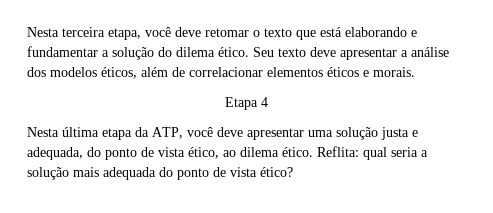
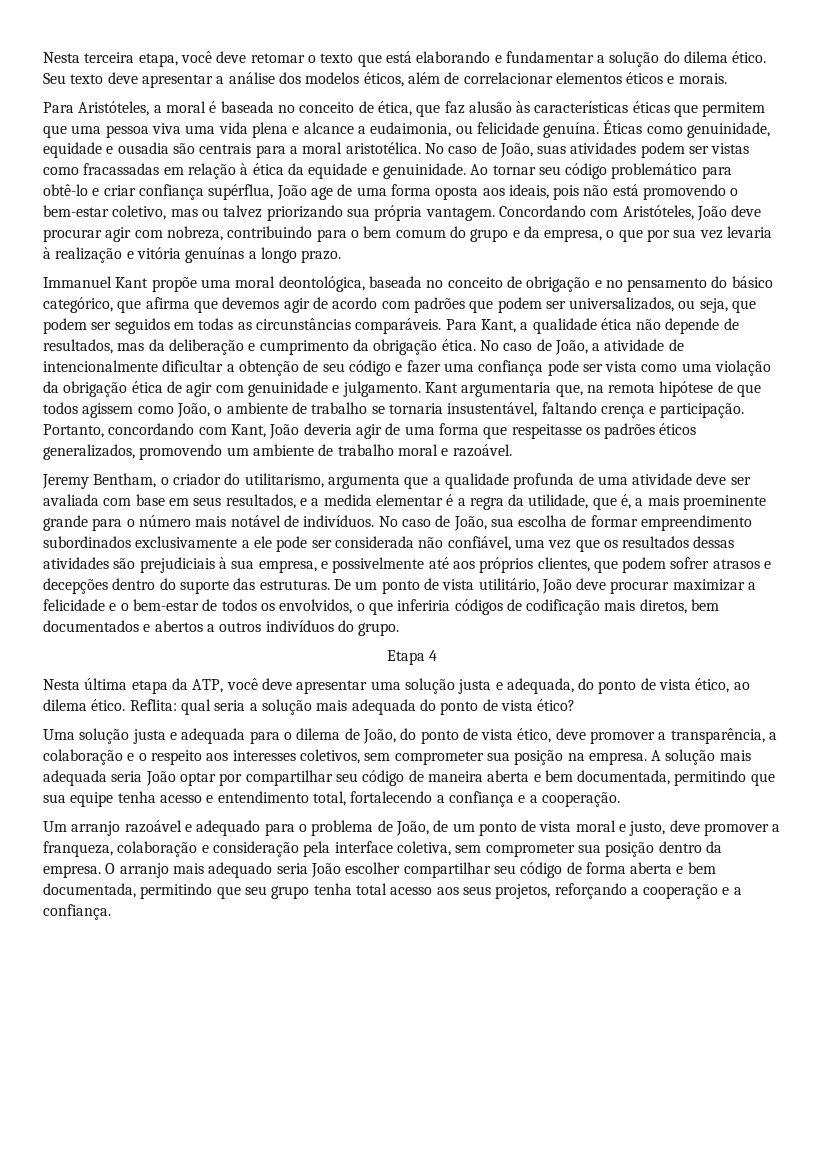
+ Para Aristóteles, a moral é baseada no conceito de ética, que faz alusão às características éticas que permitem que uma pessoa viva uma vida plena e alcance a eudaimonia, ou felicidade genuína. Éticas como genuinidade, equidade e ousadia são centrais para a moral aristotélica. No caso de João, suas atividades podem ser vistas como fracassadas em relação à ética da equidade e genuinidade. Ao tornar seu código problemático para obtê-lo e criar confiança supérflua, João age de uma forma oposta aos ideais, pois não está promovendo o bem-estar coletivo, mas ou talvez priorizando sua própria vantagem. Concordando com Aristóteles, João deve procurar agir com nobreza, contribuindo para o bem comum do grupo e da empresa, o que por sua vez levaria à realização e vitória genuínas a longo prazo.
+ Immanuel Kant propõe uma moral deontológica, baseada no conceito de obrigação e no pensamento do básico categórico, que afirma que devemos agir de acordo com padrões que podem ser universalizados, ou seja, que podem ser seguidos em todas as circunstâncias comparáveis. Para Kant, a qualidade ética não depende de resultados, mas da deliberação e cumprimento da obrigação ética. No caso de João, a atividade de intencionalmente dificultar a obtenção de seu código e fazer uma confiança pode ser vista como uma violação da obrigação ética de agir com genuinidade e julgamento. Kant argumentaria que, na remota hipótese de que todos agissem como João, o ambiente de trabalho se tornaria insustentável, faltando crença e participação. Portanto, concordando com Kant, João deveria agir de uma forma que respeitasse os padrões éticos generalizados, promovendo um ambiente de trabalho moral e razoável.
+ Jeremy Bentham, o criador do utilitarismo, argumenta que a qualidade profunda de uma atividade deve ser avaliada com base em seus resultados, e a medida elementar é a regra da utilidade, que é, a mais proeminente grande para o número mais notável de indivíduos. No caso de João, sua escolha de formar empreendimento subordinados exclusivamente a ele pode ser considerada não confiável, uma vez que os resultados dessas atividades são prejudiciais à sua empresa, e possivelmente até aos próprios clientes, que podem sofrer atrasos e decepções dentro do suporte das estruturas. De um ponto de vista utilitário, João deve procurar maximizar a felicidade e o bem-estar de todos os envolvidos, o que inferiria códigos de codificação mais diretos, bem documentados e abertos a outros indivíduos do grupo.
+ Uma solução justa e adequada para o dilema de João, do ponto de vista ético, deve promover a transparência, a colaboração e o respeito aos interesses coletivos, sem comprometer sua posição na empresa. A solução mais adequada seria João optar por compartilhar seu código de maneira aberta e bem documentada, permitindo que sua equipe tenha acesso e entendimento total, fortalecendo a confiança e a cooperação.
+ Um arranjo razoável e adequado para o problema de João, de um ponto de vista moral e justo, deve promover a franqueza, colaboração e consideração pela interface coletiva, sem comprometer sua posição dentro da empresa. O arranjo mais adequado seria João escolher compartilhar seu código de forma aberta e bem documentada, permitindo que seu grupo tenha total acesso aos seus projetos, reforçando a cooperação e a confiança.

